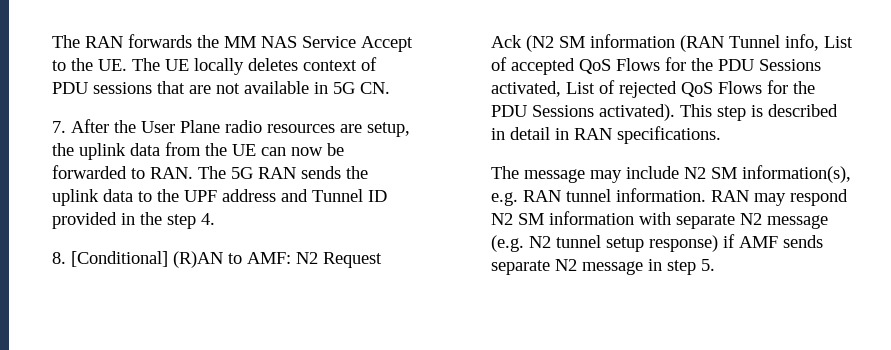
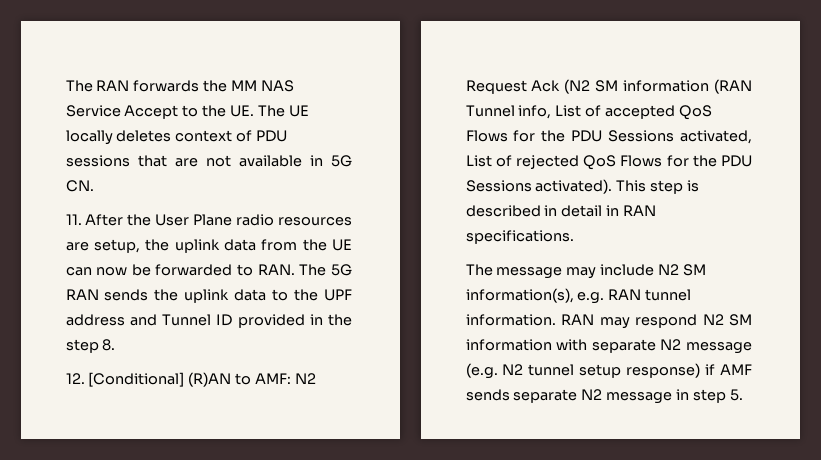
- 7. After the User Plane radio resources are setup, the uplink data from the UE can now be forwarded to RAN. The 5G RAN sends the uplink data to the UPF address and Tunnel ID provided in the step 4.
- 8. [Conditional] (R)AN to AMF:
+ 11. After the User Plane radio resources are setup, the uplink data from the UE can now be forwarded to RAN. The 5G RAN sends the uplink data to the UPF address and Tunnel ID provided in the step 8.
+ 12. [Conditional] (R)AN to AMF:

